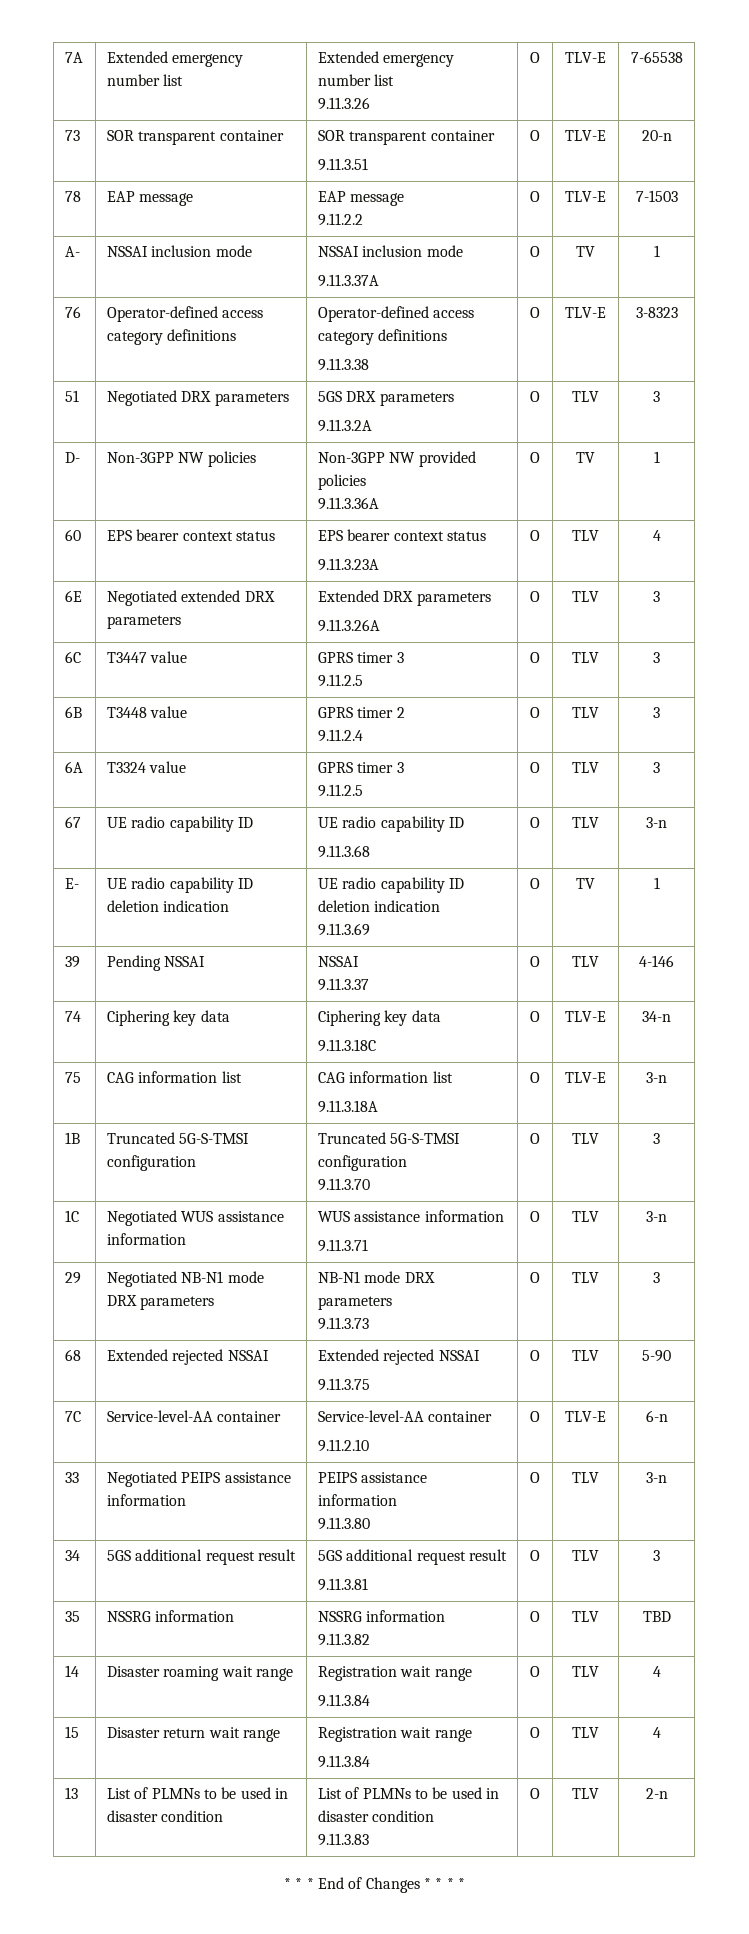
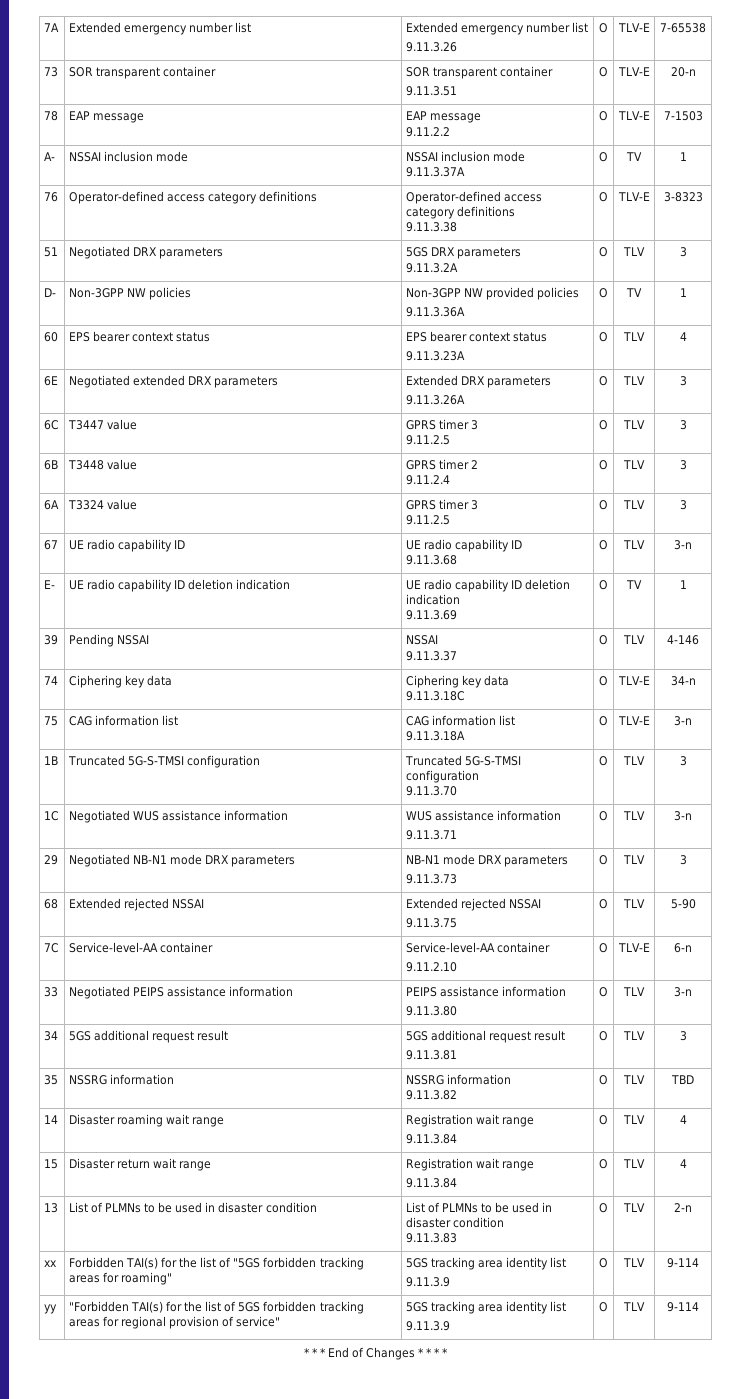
+ xx | Forbidden TAI(s) for the list of "5GS forbidden tracking areas for roaming" | 5GS tracking area identity list
+ 9.11.3.9 | O | TLV | 9-114
+ yy | "Forbidden TAI(s) for the list of 5GS forbidden tracking areas for regional provision of service" | 5GS tracking area identity list
+ 9.11.3.9 | O | TLV | 9-114

